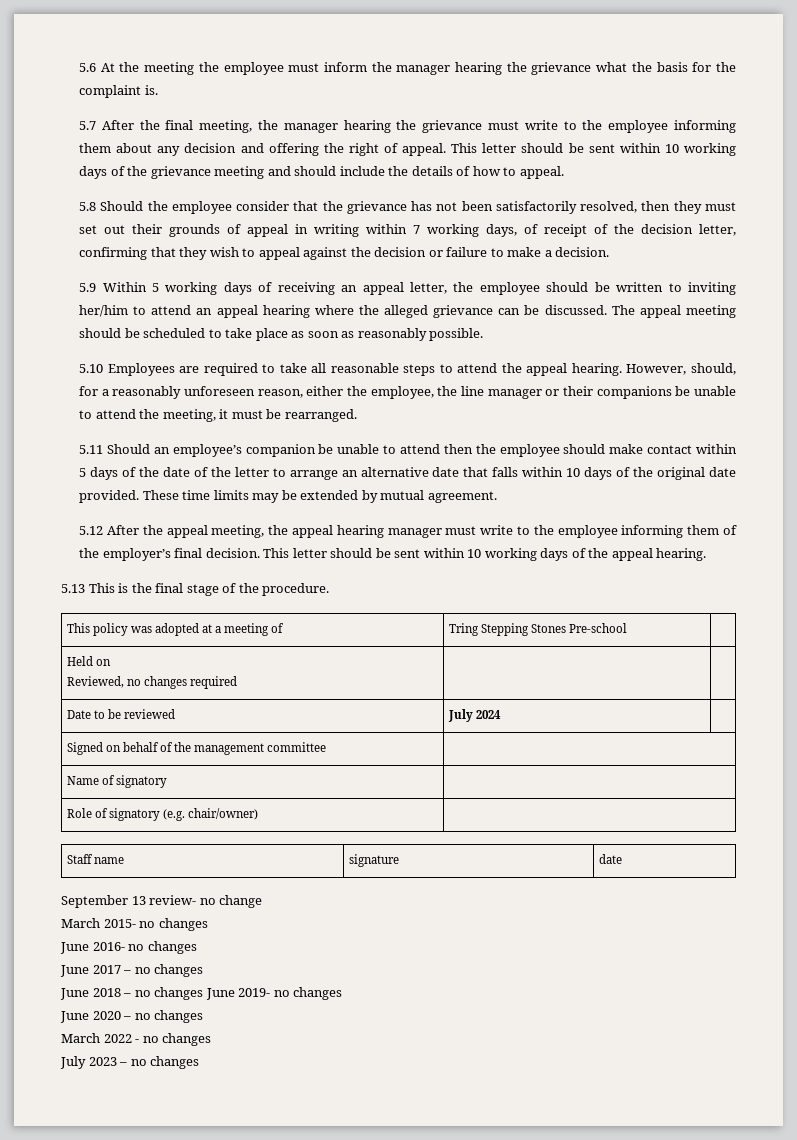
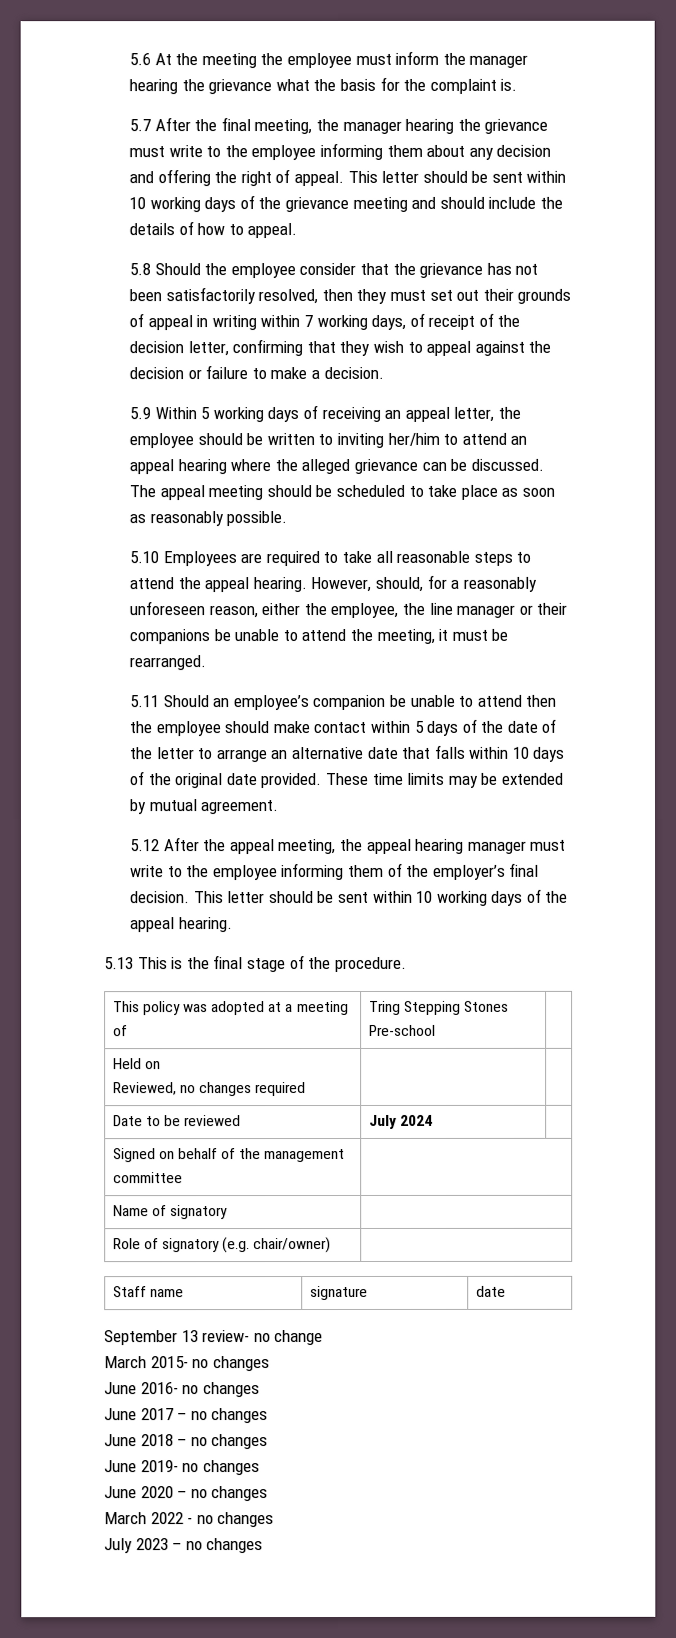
- June 2018 – no changes June 2019- no changes
+ June 2018 – no changes
+ June 2019- no changes

